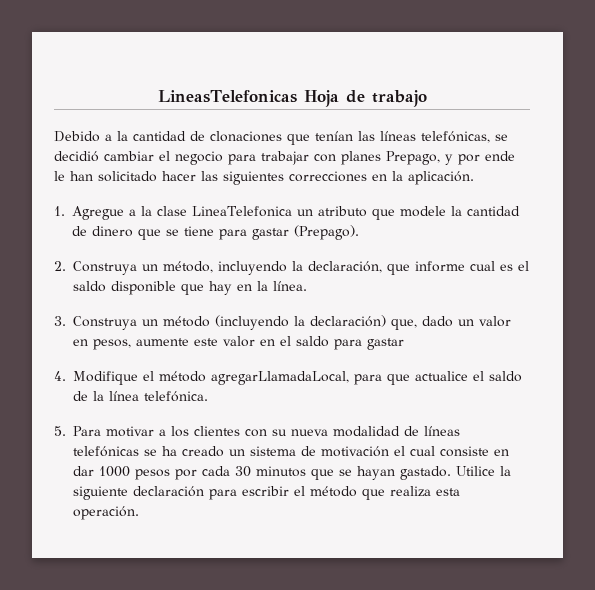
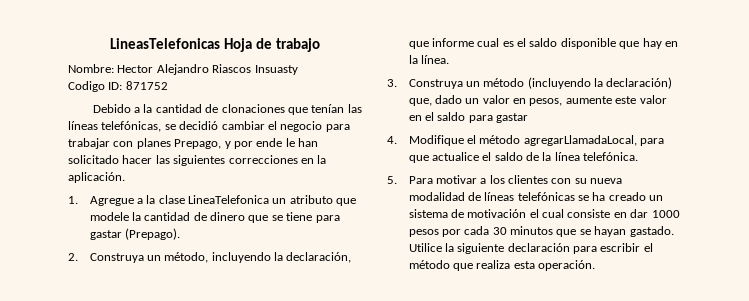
+ Nombre: Hector Alejandro Riascos Insuasty
+ Codigo ID: 871752

